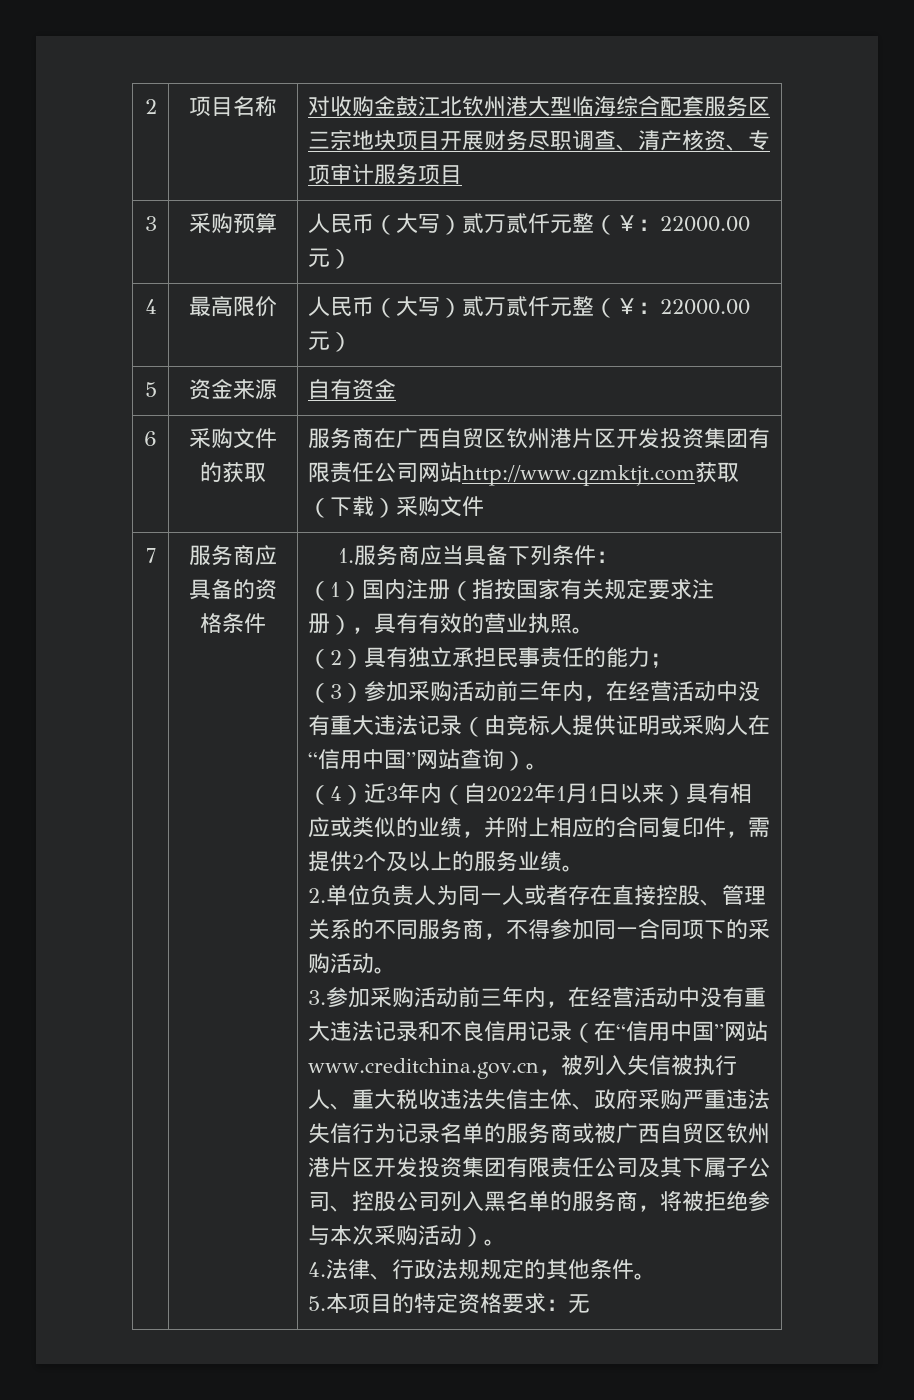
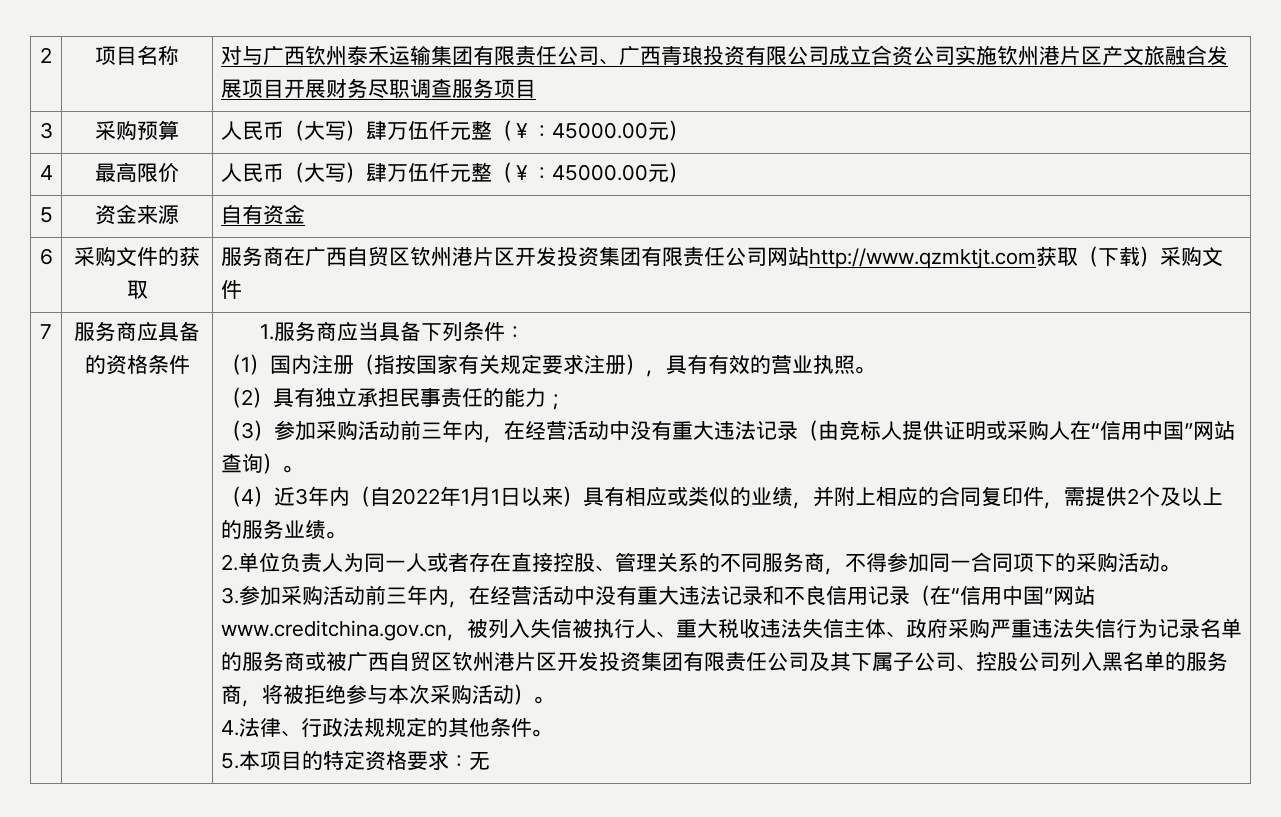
- 2 | 项目名称 | 对收购金鼓江北钦州港大型临海综合配套服务区三宗地块项目开展财务尽职调查、清产核资、专项审计服务项目
+ 2 | 项目名称 | 对与广西钦州泰禾运输集团有限责任公司、广西青琅投资有限公司成立合资公司实施钦州港片区产文旅融合发展项目开展财务尽职调查服务项目
- 3 | 采购预算 | 人民币（大写）贰万贰仟元整（￥：22000.00元）
+ 3 | 采购预算 | 人民币（大写）肆万伍仟元整（￥：45000.00元）
- 4 | 最高限价 | 人民币（大写）贰万贰仟元整（￥：22000.00元）
+ 4 | 最高限价 | 人民币（大写）肆万伍仟元整（￥：45000.00元）

